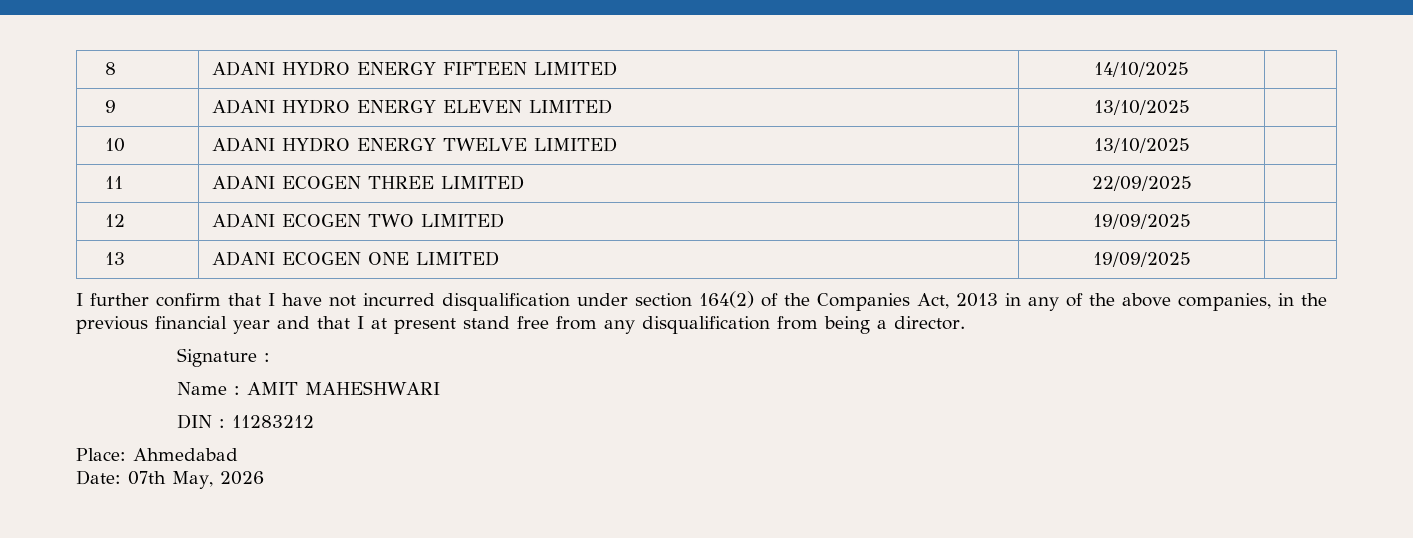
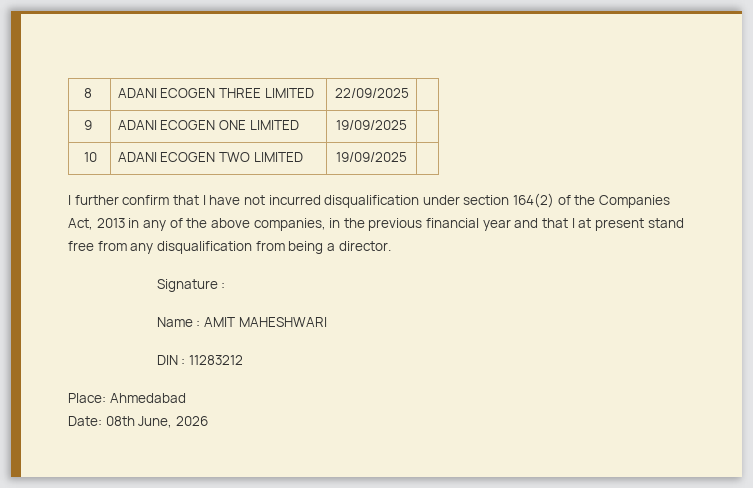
- 8 | ADANI HYDRO ENERGY FIFTEEN LIMITED | 14/10/2025 |
- 9 | ADANI HYDRO ENERGY ELEVEN LIMITED | 13/10/2025 |
- 10 | ADANI HYDRO ENERGY TWELVE LIMITED | 13/10/2025 |
- 11 | ADANI ECOGEN THREE LIMITED | 22/09/2025 |
+ 8 | ADANI ECOGEN THREE LIMITED | 22/09/2025 |
- 12 | ADANI ECOGEN TWO LIMITED | 19/09/2025 |
- 13 | ADANI ECOGEN ONE LIMITED | 19/09/2025 |
+ 9 | ADANI ECOGEN ONE LIMITED | 19/09/2025 |
+ 10 | ADANI ECOGEN TWO LIMITED | 19/09/2025 |
- Date: 07th May, 2026
+ Date: 08th June, 2026

